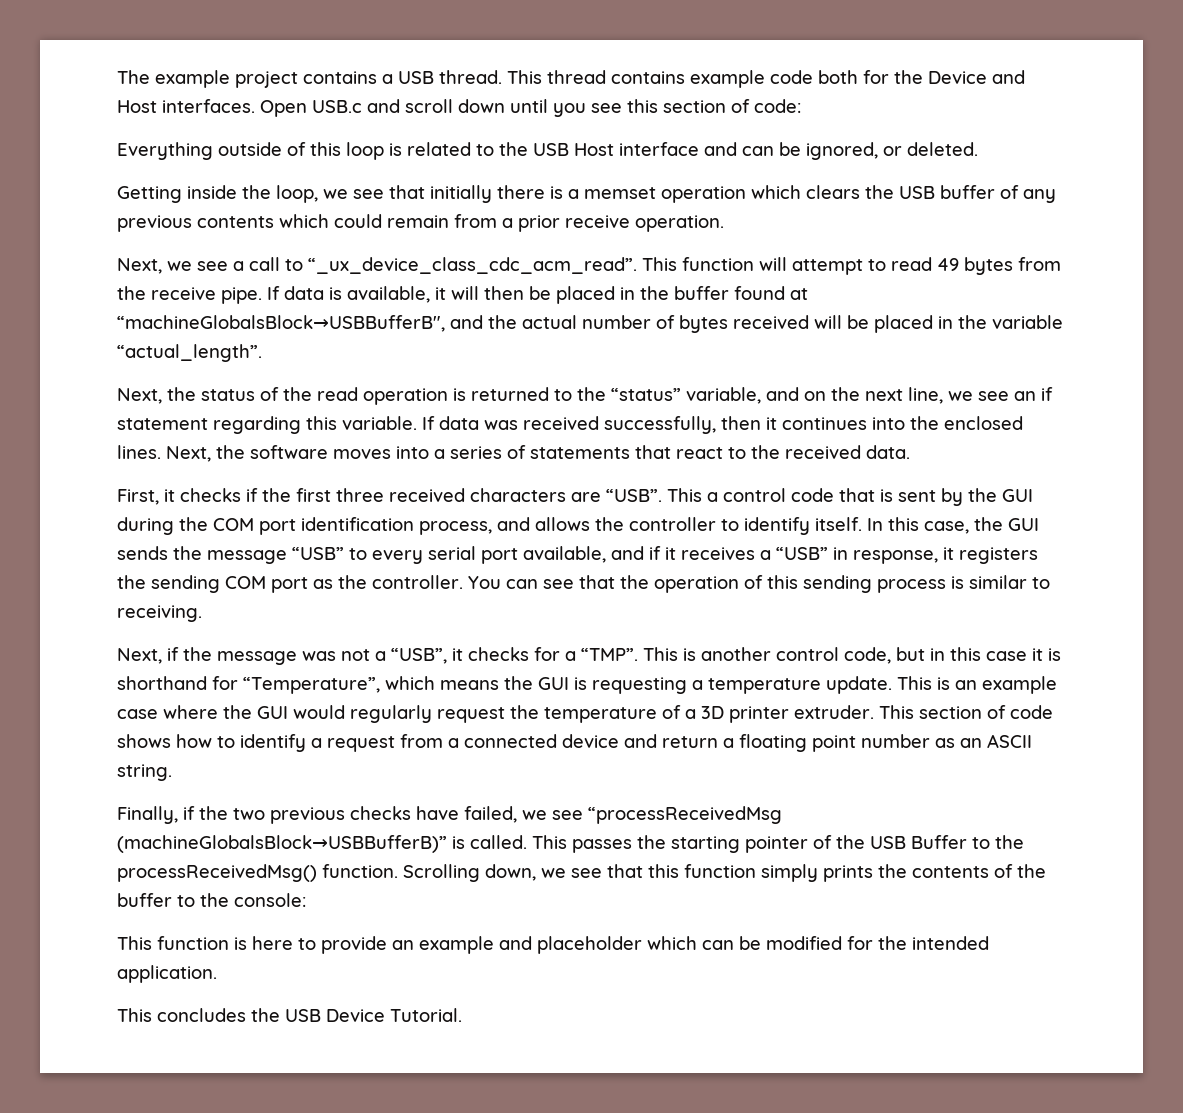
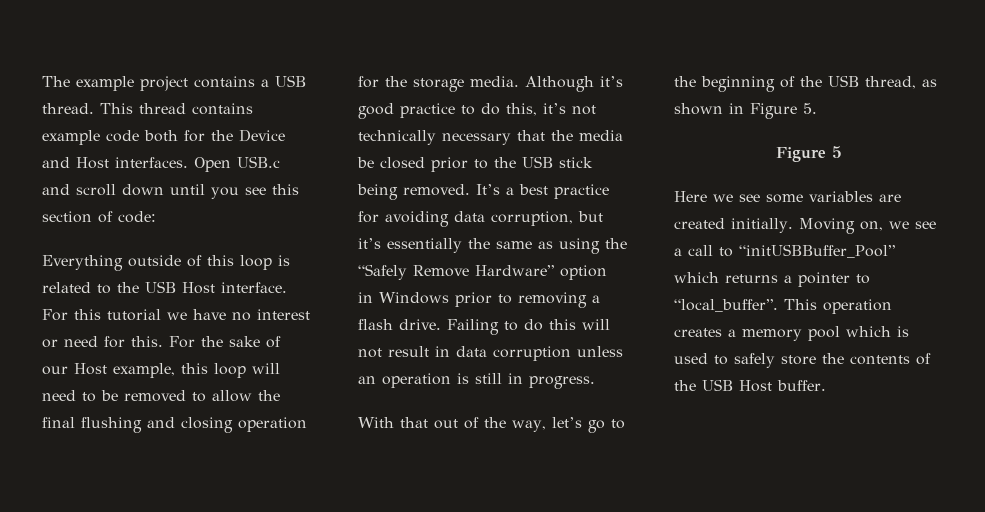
- Everything outside of this loop is related to the USB Host interface and can be ignored, or deleted.
- Getting inside the loop, we see that initially there is a memset operation which clears the USB buffer of any previous contents which could remain from a prior receive operation.
- Next, we see a call to “_ux_device_class_cdc_acm_read”. This function will attempt to read 49 bytes from the receive pipe. If data is available, it will then be placed in the buffer found at “machineGlobalsBlock→USBBufferB", and the actual number of bytes received will be placed in the variable “actual_length”.
- Next, the status of the read operation is returned to the “status” variable, and on the next line, we see an if statement regarding this variable. If data was received successfully, then it continues into the enclosed lines. Next, the software moves into a series of statements that react to the received data.
- First, it checks if the first three received characters are “USB”. This a control code that is sent by the GUI during the COM port identification process, and allows the controller to identify itself. In this case, the GUI sends the message “USB” to every serial port available, and if it receives a “USB” in response, it registers the sending COM port as the controller. You can see that the operation of this sending process is similar to receiving.
- Next, if the message was not a “USB”, it checks for a “TMP”. This is another control code, but in this case it is shorthand for “Temperature”, which means the GUI is requesting a temperature update. This is an example case where the GUI would regularly request the temperature of a 3D printer extruder. This section of code shows how to identify a request from a connected device and return a floating point number as an ASCII string.
- Finally, if the two previous checks have failed, we see “processReceivedMsg (machineGlobalsBlock→USBBufferB)” is called. This passes the starting pointer of the USB Buffer to the processReceivedMsg() function. Scrolling down, we see that this function simply prints the contents of the buffer to the console:
- This function is here to provide an example and placeholder which can be modified for the intended application.
- This concludes the USB Device Tutorial.
+ Everything outside of this loop is related to the USB Host interface. For this tutorial we have no interest or need for this. For the sake of our Host example, this loop will need to be removed to allow the final flushing and closing operation for the storage media. Although it’s good practice to do this, it’s not technically necessary that the media be closed prior to the USB stick being removed. It’s a best practice for avoiding data corruption, but it’s essentially the same as using the “Safely Remove Hardware” option in Windows prior to removing a flash drive. Failing to do this will not result in data corruption unless an operation is still in progress.
+ With that out of the way, let’s go to the beginning of the USB thread, as shown in Figure 5.
+ Figure 5
+ Here we see some variables are created initially. Moving on, we see a call to “initUSBBuffer_Pool” which returns a pointer to “local_buffer”. This operation creates a memory pool which is used to safely store the contents of the USB Host buffer.

